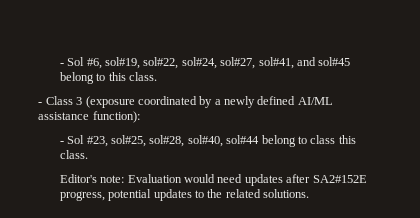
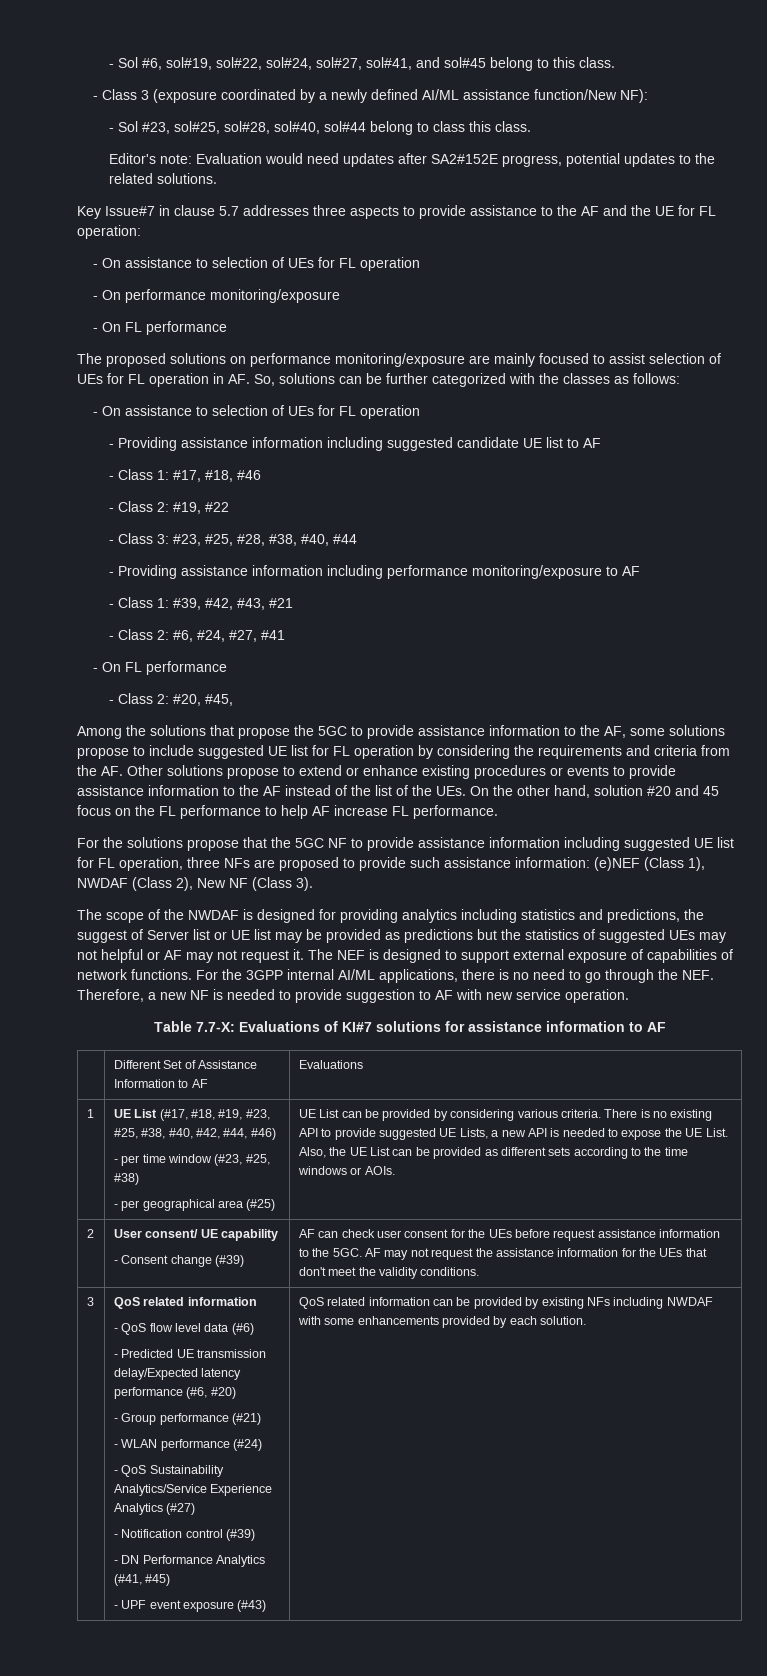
- - Class 3 (exposure coordinated by a newly defined AI/ML assistance function):
+ - Class 3 (exposure coordinated by a newly defined AI/ML assistance function/New NF):
+ Key Issue#7 in clause 5.7 addresses three aspects to provide assistance to the AF and the UE for FL operation:
+ - On assistance to selection of UEs for FL operation
+ - On performance monitoring/exposure
+ - On FL performance
+ The proposed solutions on performance monitoring/exposure are mainly focused to assist selection of UEs for FL operation in AF. So, solutions can be further categorized with the classes as follows:
+ - On assistance to selection of UEs for FL operation
+ - Providing assistance information including suggested candidate UE list to AF
+ - Class 1: #17, #18, #46
+ - Class 2: #19, #22
+ - Class 3: #23, #25, #28, #38, #40, #44
+ - Providing assistance information including performance monitoring/exposure to AF
+ - Class 1: #39, #42, #43, #21
+ - Class 2: #6, #24, #27, #41
+ - On FL performance
+ - Class 2: #20, #45,
+ Among the solutions that propose the 5GC to provide assistance information to the AF, some solutions propose to include suggested UE list for FL operation by considering the requirements and criteria from the AF. Other solutions propose to extend or enhance existing procedures or events to provide assistance information to the AF instead of the list of the UEs. On the other hand, solution #20 and 45 focus on the FL performance to help AF increase FL performance.
+ For the solutions propose that the 5GC NF to provide assistance information including suggested UE list for FL operation, three NFs are proposed to provide such assistance information: (e)NEF (Class 1), NWDAF (Class 2), New NF (Class 3).
+ The scope of the NWDAF is designed for providing analytics including statistics and predictions, the suggest of Server list or UE list may be provided as predictions but the statistics of suggested UEs may not helpful or AF may not request it. The NEF is designed to support external exposure of capabilities of network functions. For the 3GPP internal AI/ML applications, there is no need to go through the NEF. Therefore, a new NF is needed to provide suggestion to AF with new service operation.
+ Table 7.7-X: Evaluations of KI#7 solutions for assistance information to AF
+ | Different Set of Assistance Information to AF | Evaluations
+ 1 | UE List (#17, #18, #19, #23, #25, #38, #40, #42, #44, #46)
+ - per time window (#23, #25, #38)
+ - per geographical area (#25) | UE List can be provided by considering various criteria. There is no existing API to provide suggested UE Lists, a new API is needed to expose the UE List. Also, the UE List can be provided as different sets according to the time windows or AOIs.
+ 2 | User consent/ UE capability
+ - Consent change (#39) | AF can check user consent for the UEs before request assistance information to the 5GC. AF may not request the assistance information for the UEs that don't meet the validity conditions.
+ 3 | QoS related information
+ - QoS flow level data (#6)
+ - Predicted UE transmission delay/Expected latency performance (#6, #20)
+ - Group performance (#21)
+ - WLAN performance (#24)
+ - QoS Sustainability Analytics/Service Experience Analytics (#27)
+ - Notification control (#39)
+ - DN Performance Analytics (#41, #45)
+ - UPF event exposure (#43) | QoS related information can be provided by existing NFs including NWDAF with some enhancements provided by each solution.

